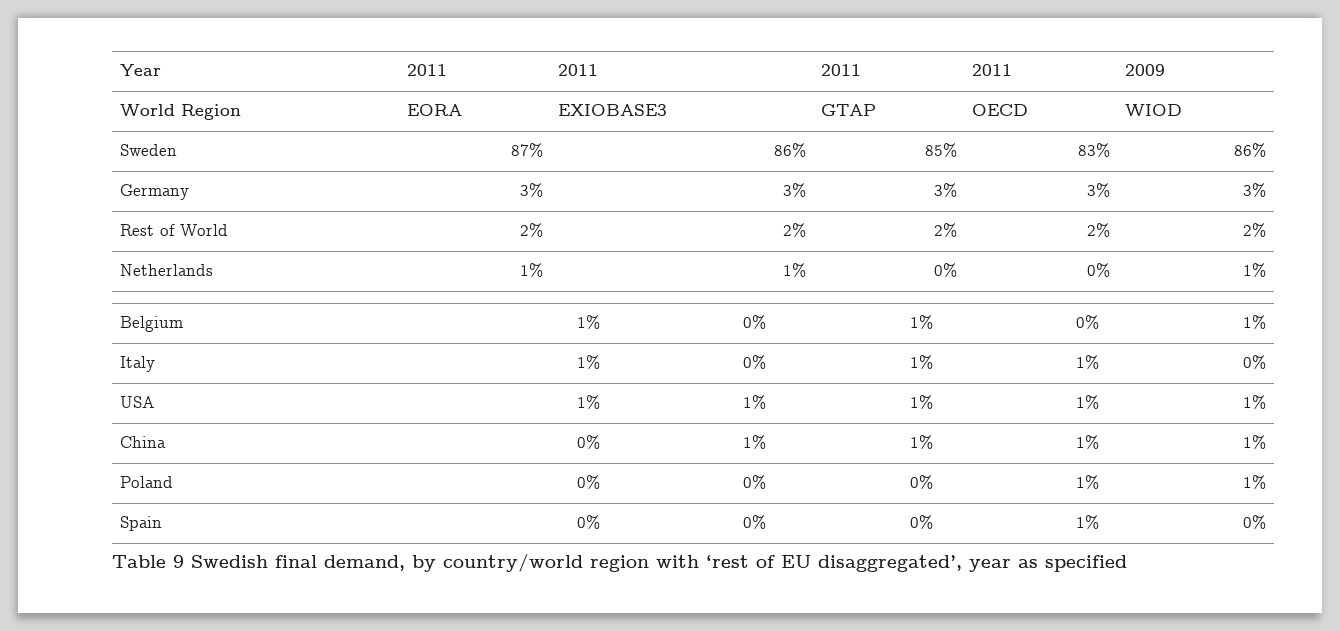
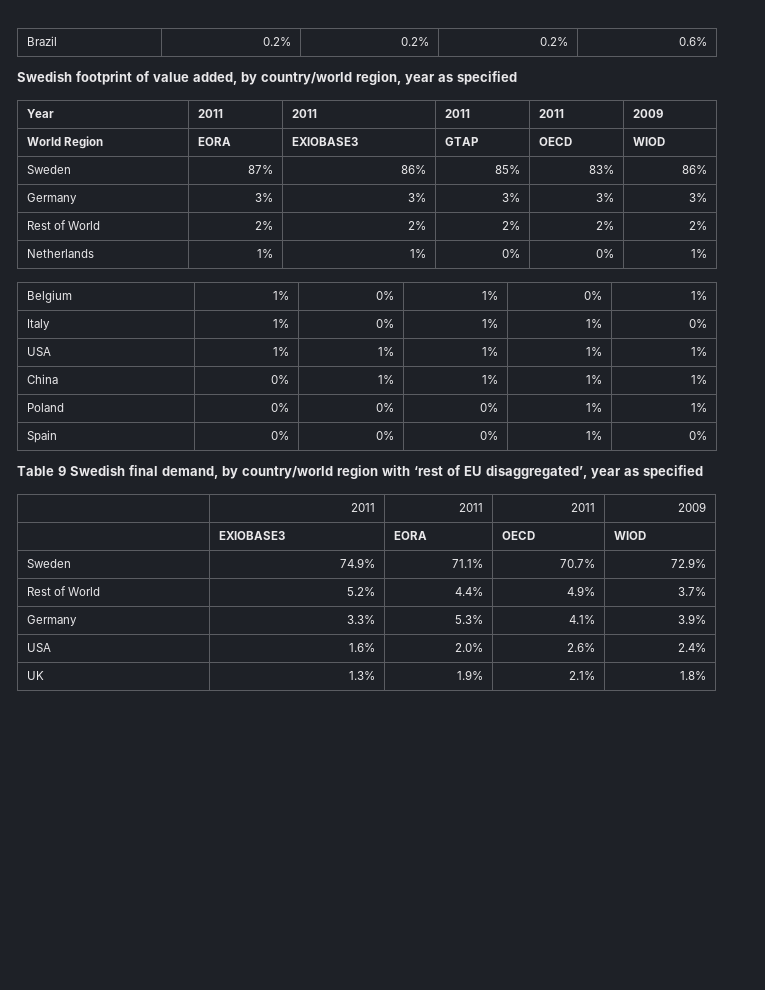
+ Brazil | 0.2% | 0.2% | 0.2% | 0.6%
+ Swedish footprint of value added, by country/world region, year as specified
  Table 9 Swedish final demand, by country/world region with ‘rest of EU disaggregated’, year as specified
+ | 2011 | 2011 | 2011 | 2009
+ | EXIOBASE3 | EORA | OECD | WIOD
+ Sweden | 74.9% | 71.1% | 70.7% | 72.9%
+ Rest of World | 5.2% | 4.4% | 4.9% | 3.7%
+ Germany | 3.3% | 5.3% | 4.1% | 3.9%
+ USA | 1.6% | 2.0% | 2.6% | 2.4%
+ UK | 1.3% | 1.9% | 2.1% | 1.8%

